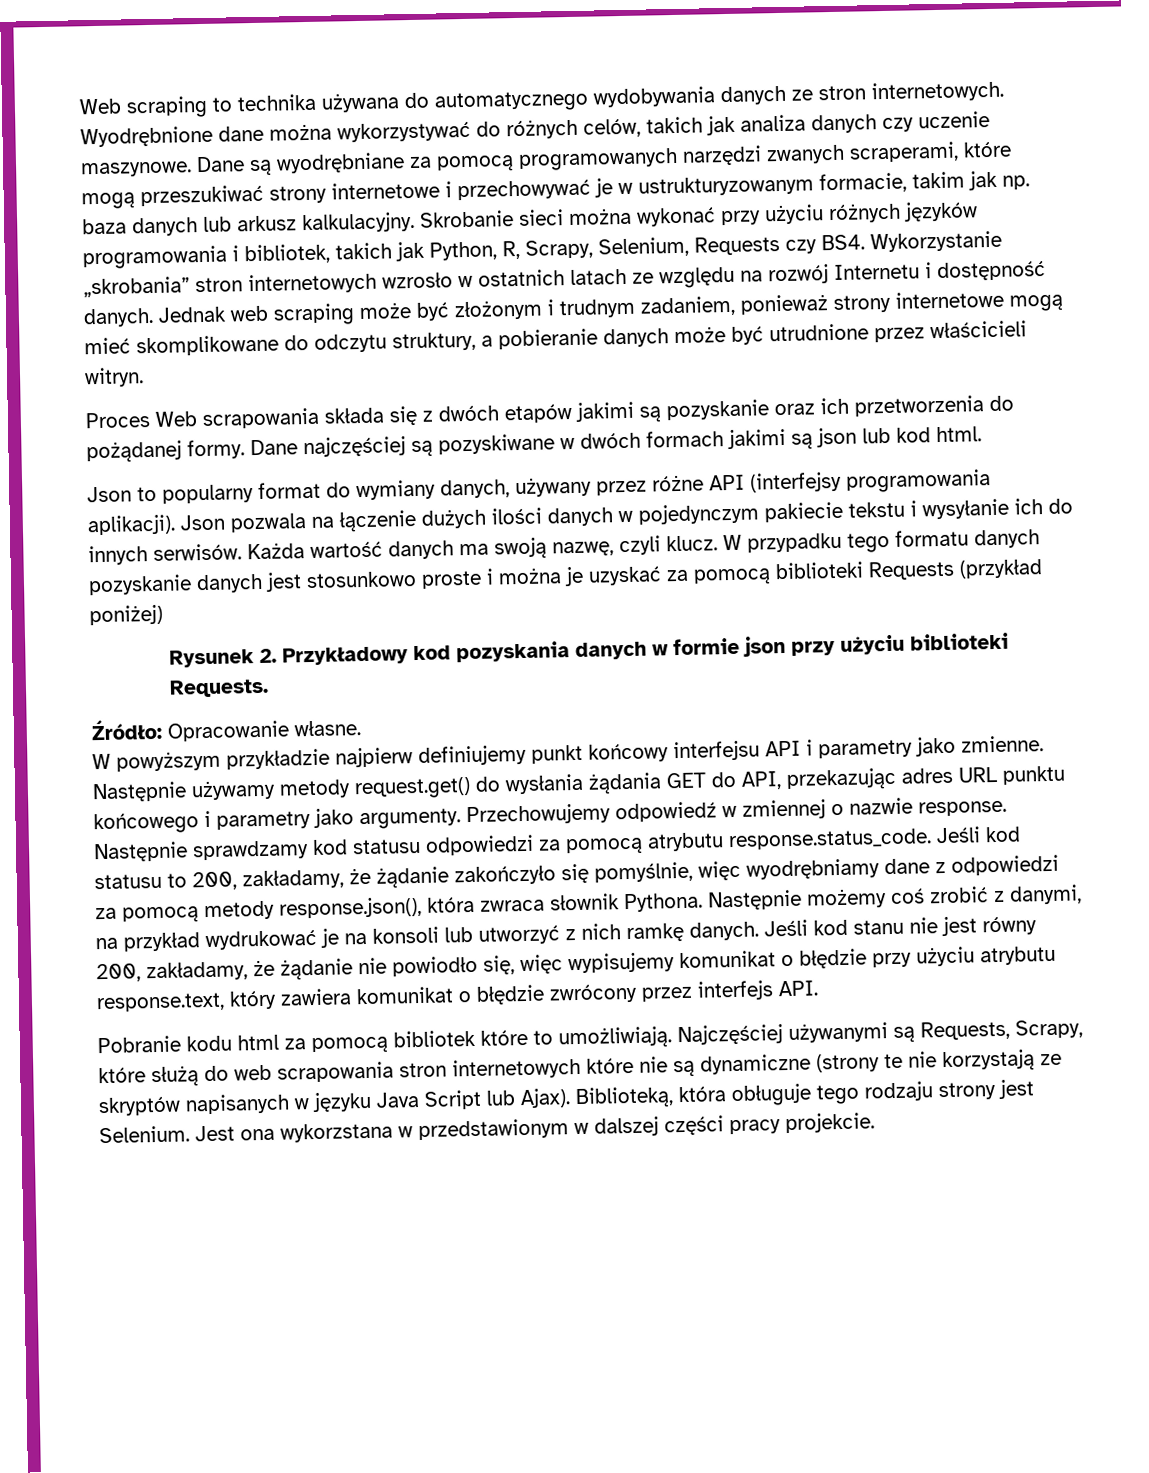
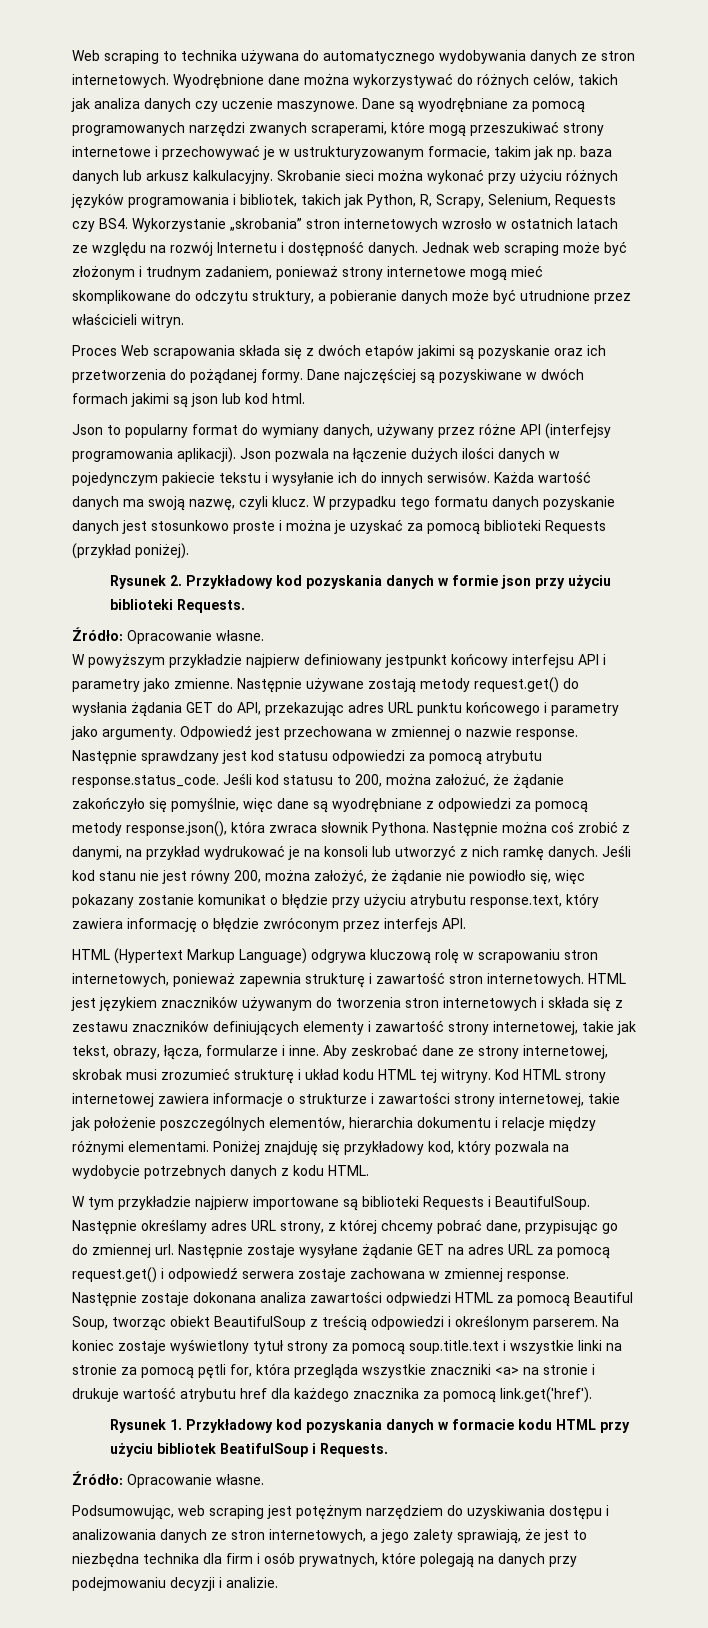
- W przypadku tego formatu danych pozyskanie danych jest stosunkowo proste i można je uzyskać za pomocą biblioteki Requests (przykład poniżej)
+ W przypadku tego formatu danych pozyskanie danych jest stosunkowo proste i można je uzyskać za pomocą biblioteki Requests (przykład poniżej).
- W powyższym przykładzie najpierw definiujemy punkt końcowy interfejsu API i parametry jako zmienne.
+ W powyższym przykładzie najpierw definiowany jestpunkt końcowy interfejsu API i parametry jako zmienne.
- Następnie używamy metody request.get() do wysłania żądania GET do API, przekazując adres URL punktu końcowego i parametry jako argumenty.
+ Następnie używane zostają metody request.get() do wysłania żądania GET do API, przekazując adres URL punktu końcowego i parametry jako argumenty.
- Przechowujemy odpowiedź w zmiennej o nazwie response.
+ Odpowiedź jest przechowana w zmiennej o nazwie response.
- Następnie sprawdzamy kod statusu odpowiedzi za pomocą atrybutu response.status_code. Jeśli kod statusu to 200, zakładamy, że żądanie zakończyło się pomyślnie, więc wyodrębniamy dane z odpowiedzi za pomocą metody response.json(), która zwraca słownik Pythona.
+ Następnie sprawdzany jest kod statusu odpowiedzi za pomocą atrybutu response.status_code. Jeśli kod statusu to 200, można założuć, że żądanie zakończyło się pomyślnie, więc dane są wyodrębniane z odpowiedzi za pomocą metody response.json(), która zwraca słownik Pythona.
- Następnie możemy coś zrobić z danymi, na przykład wydrukować je na konsoli lub utworzyć z nich ramkę danych.
+ Następnie można coś zrobić z danymi, na przykład wydrukować je na konsoli lub utworzyć z nich ramkę danych.
- Jeśli kod stanu nie jest równy 200, zakładamy, że żądanie nie powiodło się, więc wypisujemy komunikat o błędzie przy użyciu atrybutu response.text, który zawiera komunikat o błędzie zwrócony przez interfejs API.
+ Jeśli kod stanu nie jest równy 200, można założyć, że żądanie nie powiodło się, więc pokazany zostanie komunikat o błędzie przy użyciu atrybutu response.text, który zawiera informację o błędzie zwróconym przez interfejs API.
- Pobranie kodu html za pomocą bibliotek które to umożliwiają. Najczęściej używanymi są Requests, Scrapy, które służą do web scrapowania stron internetowych które nie są dynamiczne (strony te nie korzystają ze skryptów napisanych w języku Java Script lub Ajax). Biblioteką, która obługuje tego rodzaju strony jest Selenium. Jest ona wykorzstana w przedstawionym w dalszej części pracy projekcie.
+ HTML (Hypertext Markup Language) odgrywa kluczową rolę w scrapowaniu stron internetowych, ponieważ zapewnia strukturę i zawartość stron internetowych. HTML jest językiem znaczników używanym do tworzenia stron internetowych i składa się z zestawu znaczników definiujących elementy i zawartość strony internetowej, takie jak tekst, obrazy, łącza, formularze i inne. Aby zeskrobać dane ze strony internetowej, skrobak musi zrozumieć strukturę i układ kodu HTML tej witryny. Kod HTML strony internetowej zawiera informacje o strukturze i zawartości strony internetowej, takie jak położenie poszczególnych elementów, hierarchia dokumentu i relacje między różnymi elementami. Poniżej znajduję się przykładowy kod, który pozwala na wydobycie potrzebnych danych z kodu HTML.
+ W tym przykładzie najpierw importowane są biblioteki Requests i BeautifulSoup. Następnie określamy adres URL strony, z której chcemy pobrać dane, przypisując go do zmiennej url. Następnie zostaje wysyłane żądanie GET na adres URL za pomocą request.get() i odpowiedź serwera zostaje zachowana w zmiennej response. Następnie zostaje dokonana analiza zawartości odpwiedzi HTML za pomocą Beautiful Soup, tworząc obiekt BeautifulSoup z treścią odpowiedzi i określonym parserem. Na koniec zostaje wyświetlony tytuł strony za pomocą soup.title.text i wszystkie linki na stronie za pomocą pętli for, która przegląda wszystkie znaczniki <a> na stronie i drukuje wartość atrybutu href dla każdego znacznika za pomocą link.get('href').
+ Rysunek 1. Przykładowy kod pozyskania danych w formacie kodu HTML przy użyciu bibliotek BeatifulSoup i Requests.
+ Źródło: Opracowanie własne.
+ Podsumowując, web scraping jest potężnym narzędziem do uzyskiwania dostępu i analizowania danych ze stron internetowych, a jego zalety sprawiają, że jest to niezbędna technika dla firm i osób prywatnych, które polegają na danych przy podejmowaniu decyzji i analizie.

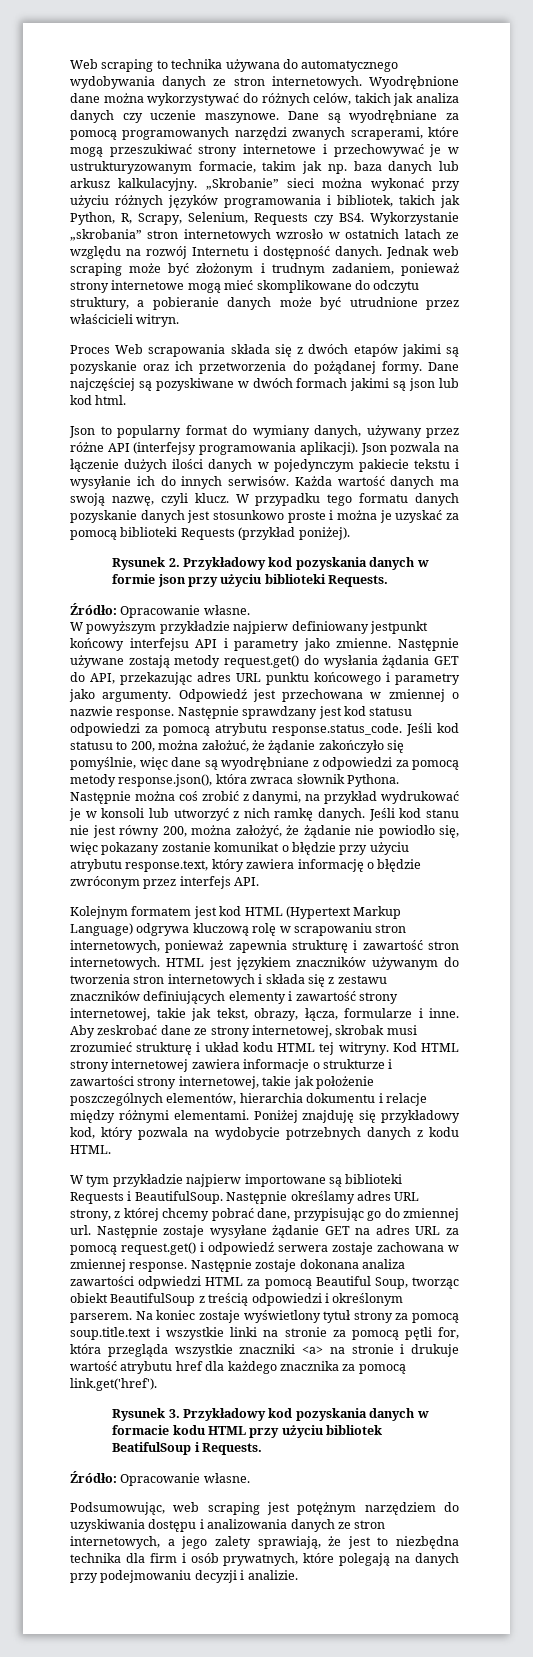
- Skrobanie sieci można wykonać przy użyciu różnych języków programowania i bibliotek, takich jak Python, R, Scrapy, Selenium, Requests czy BS4. Wykorzystanie „skrobania” stron internetowych wzrosło w ostatnich latach ze względu na rozwój Internetu i dostępność danych.
+ „Skrobanie” sieci można wykonać przy użyciu różnych języków programowania i bibliotek, takich jak Python, R, Scrapy, Selenium, Requests czy BS4. Wykorzystanie „skrobania” stron internetowych wzrosło w ostatnich latach ze względu na rozwój Internetu i dostępność danych.
- Następnie można coś zrobić z danymi, na przykład wydrukować je na konsoli lub utworzyć z nich ramkę danych.
+ Następnie można coś zrobić z danymi, na przykład wydrukować je w konsoli lub utworzyć z nich ramkę danych.
- HTML (Hypertext Markup Language) odgrywa kluczową rolę w scrapowaniu stron internetowych, ponieważ zapewnia strukturę i zawartość stron internetowych.
+ Kolejnym formatem jest kod HTML (Hypertext Markup Language) odgrywa kluczową rolę w scrapowaniu stron internetowych, ponieważ zapewnia strukturę i zawartość stron internetowych.
- Rysunek 1. Przykładowy kod pozyskania danych w formacie kodu HTML przy użyciu bibliotek BeatifulSoup i Requests.
+ Rysunek 3. Przykładowy kod pozyskania danych w formacie kodu HTML przy użyciu bibliotek BeatifulSoup i Requests.

